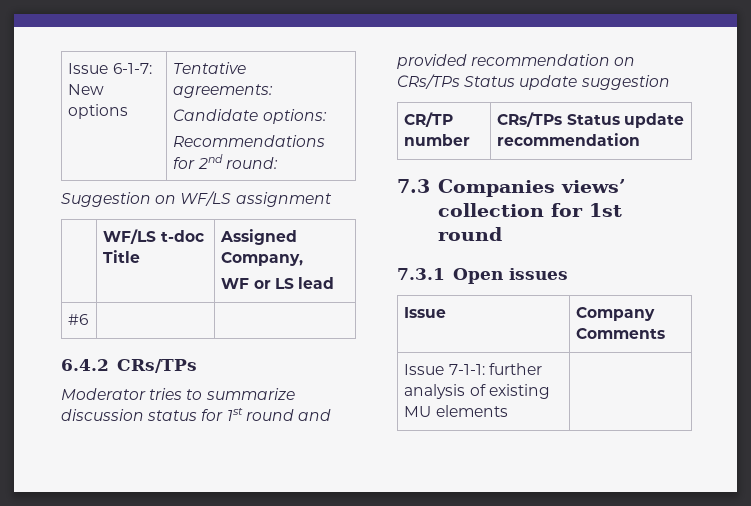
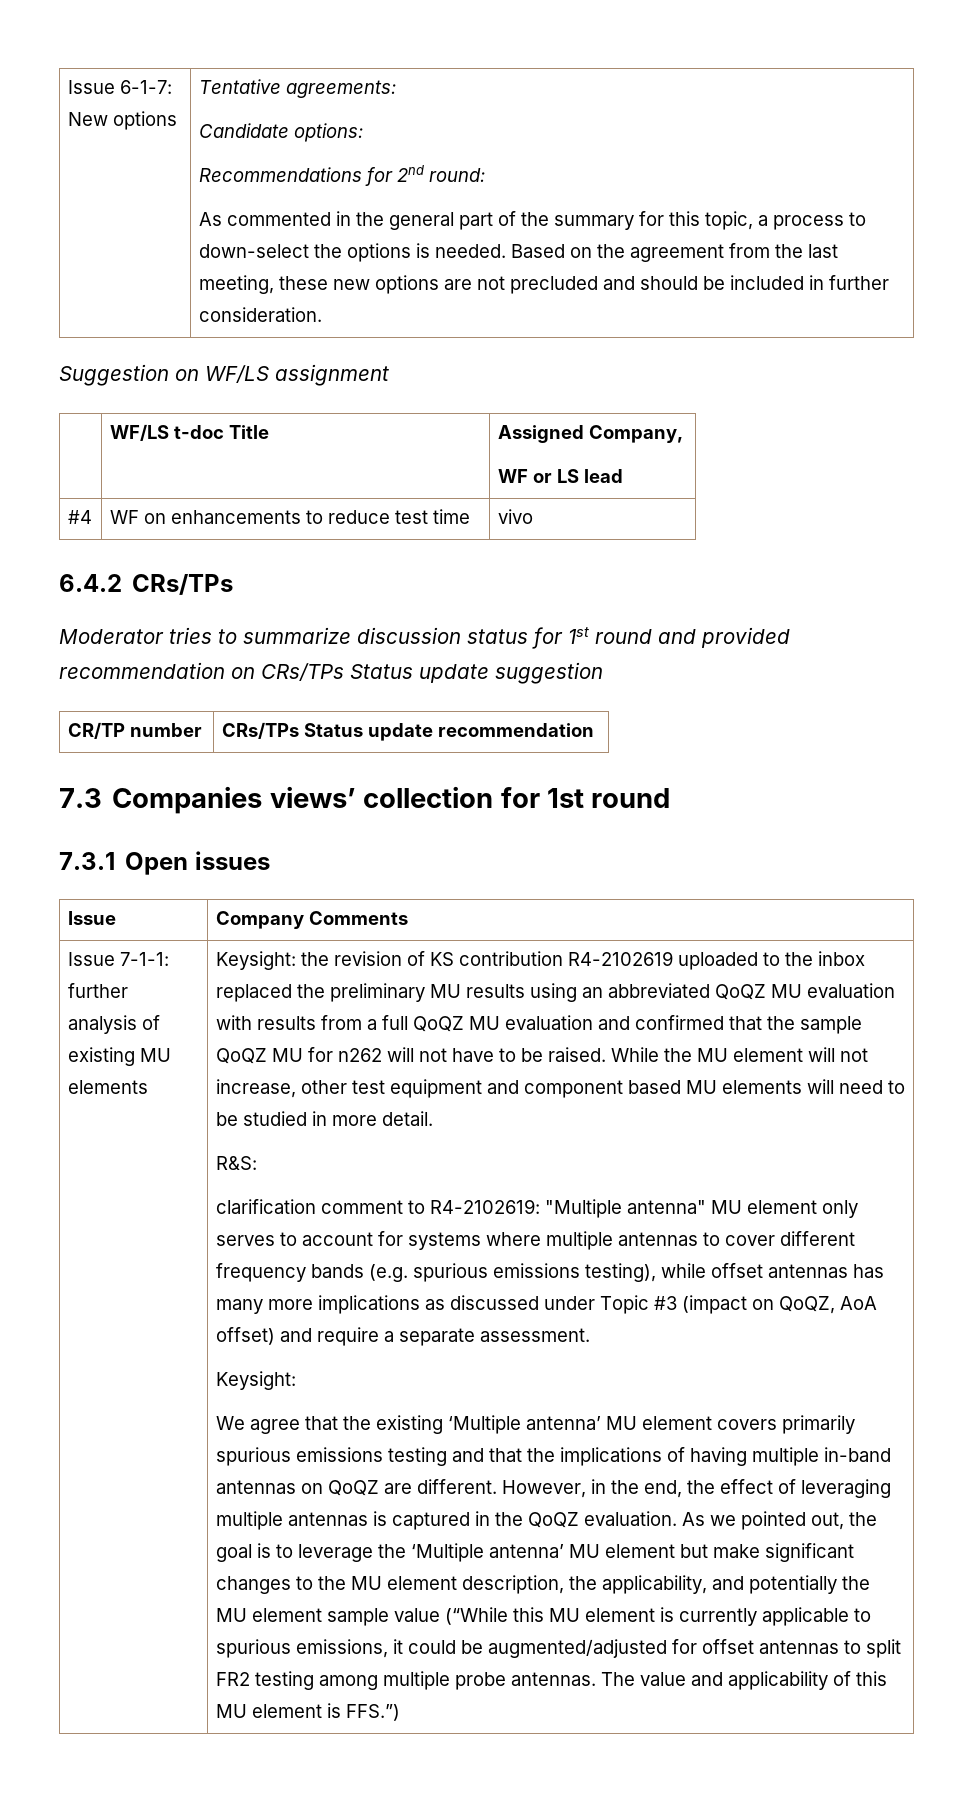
+ As commented in the general part of the summary for this topic, a process to down-select the options is needed. Based on the agreement from the last meeting, these new options are not precluded and should be included in further consideration.
- #6 | |
+ #4 | WF on enhancements to reduce test time | vivo
+ Keysight: the revision of KS contribution R4-2102619 uploaded to the inbox replaced the preliminary MU results using an abbreviated QoQZ MU evaluation with results from a full QoQZ MU evaluation and confirmed that the sample QoQZ MU for n262 will not have to be raised. While the MU element will not increase, other test equipment and component based MU elements will need to be studied in more detail.
+ R&S:
+ clarification comment to R4-2102619: "Multiple antenna" MU element only serves to account for systems where multiple antennas to cover different frequency bands (e.g. spurious emissions testing), while offset antennas has many more implications as discussed under Topic #3 (impact on QoQZ, AoA offset) and require a separate assessment.
+ Keysight:
+ We agree that the existing ‘Multiple antenna’ MU element covers primarily spurious emissions testing and that the implications of having multiple in-band antennas on QoQZ are different. However, in the end, the effect of leveraging multiple antennas is captured in the QoQZ evaluation. As we pointed out, the goal is to leverage the ‘Multiple antenna’ MU element but make significant changes to the MU element description, the applicability, and potentially the MU element sample value (“While this MU element is currently applicable to spurious emissions, it could be augmented/adjusted for offset antennas to split FR2 testing among multiple probe antennas. The value and applicability of this MU element is FFS.”)

